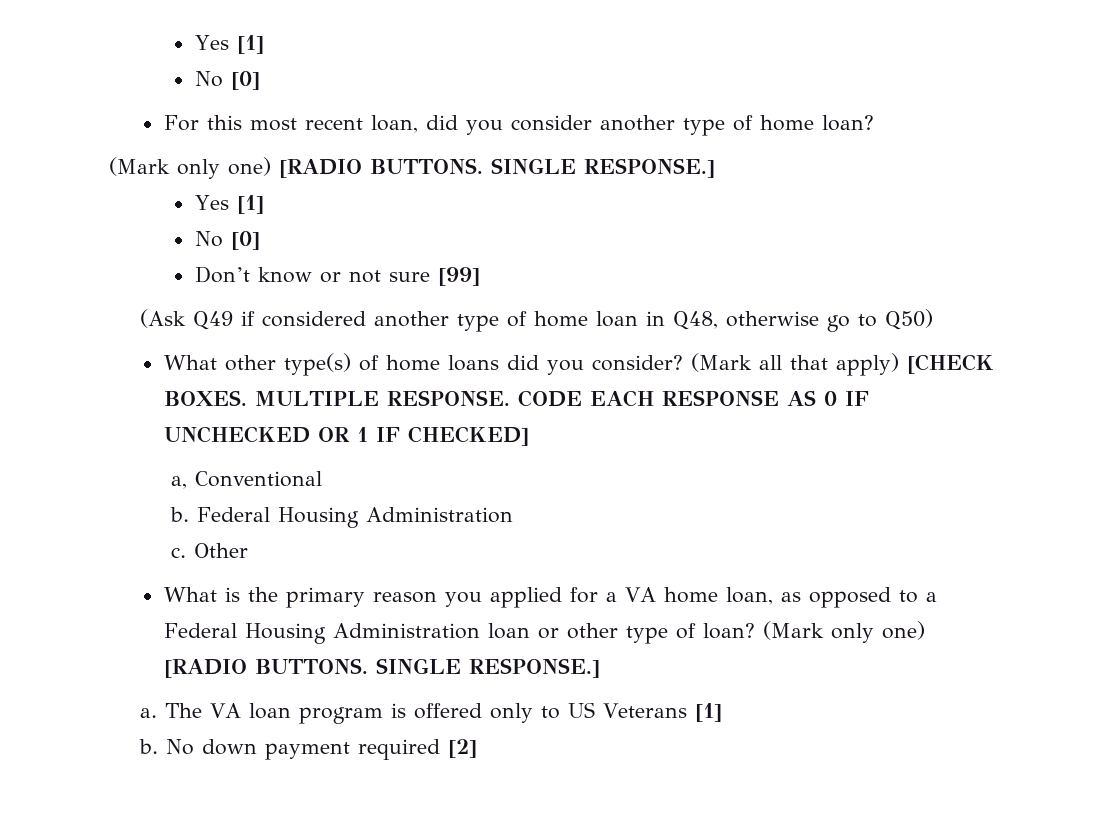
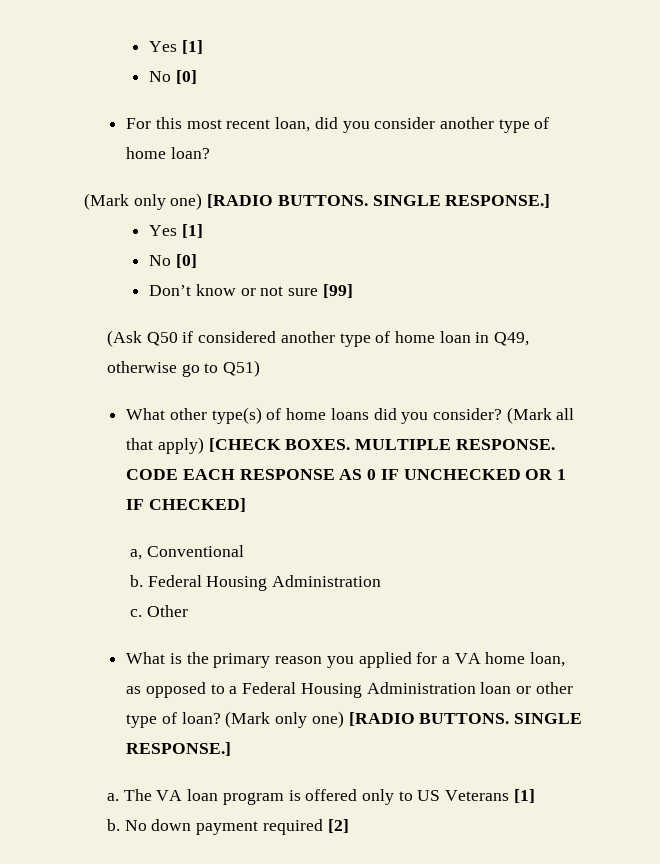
- (Ask Q49 if considered another type of home loan in Q48, otherwise go to Q50)
+ (Ask Q50 if considered another type of home loan in Q49, otherwise go to Q51)

